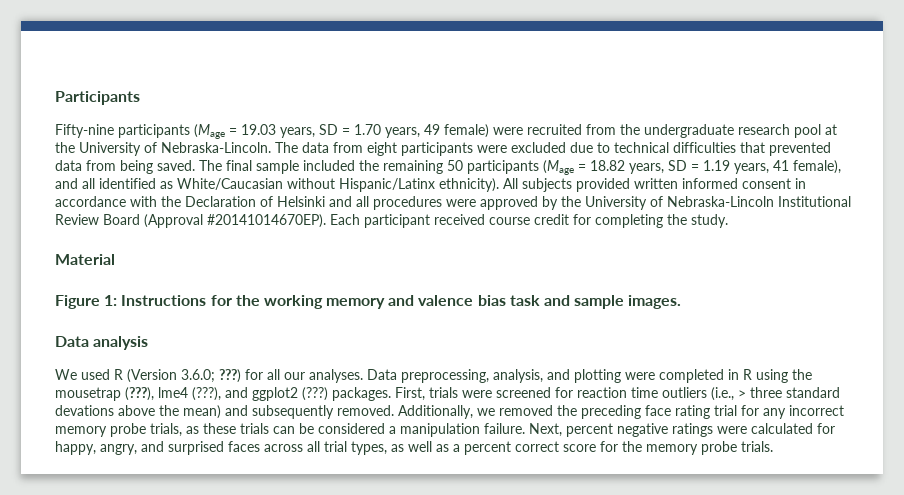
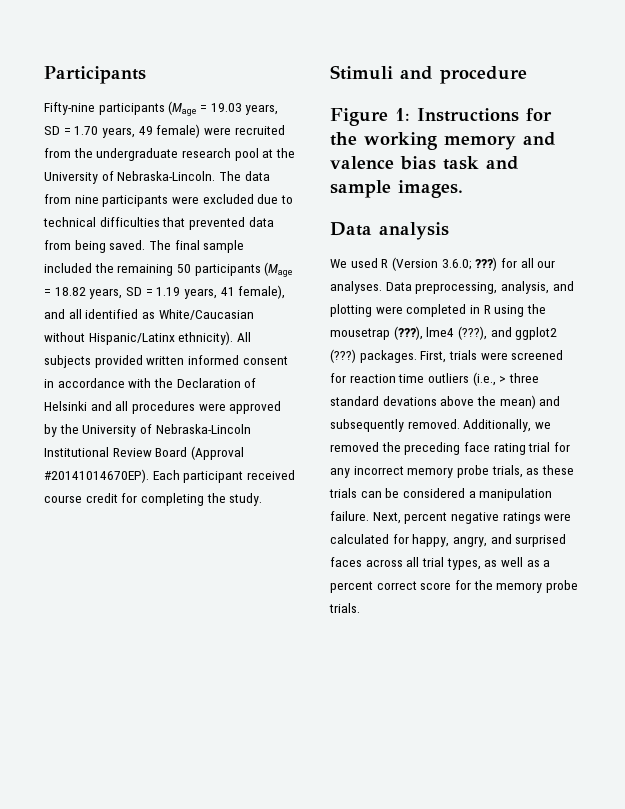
- The data from eight participants were excluded due to technical difficulties that prevented data from being saved.
+ The data from nine participants were excluded due to technical difficulties that prevented data from being saved.
- Material
+ Stimuli and procedure

